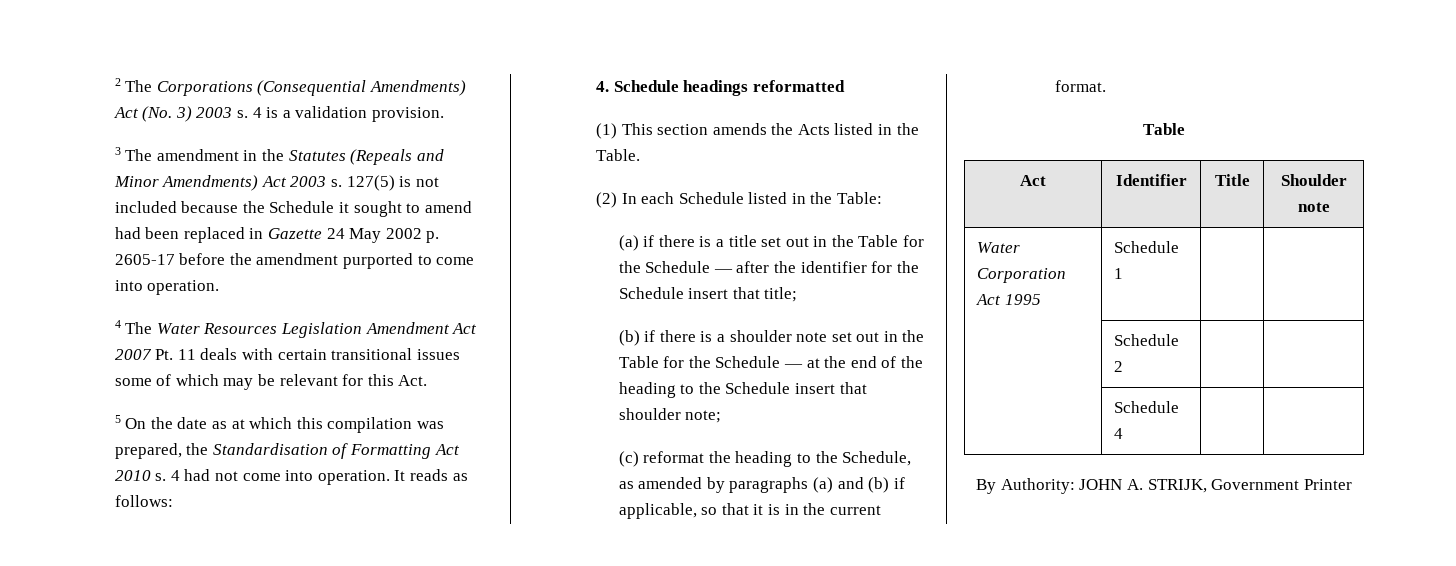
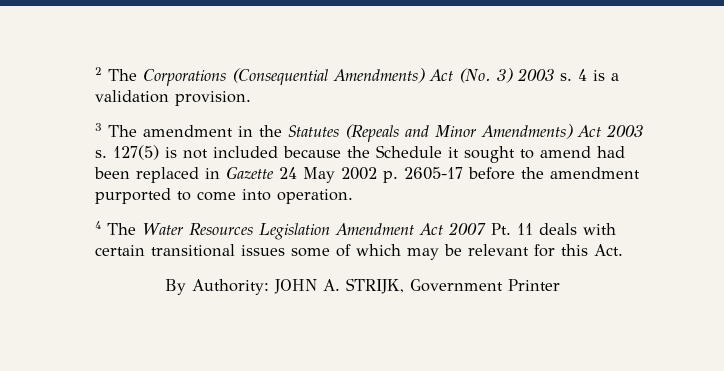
- 5 On the date as at which this compilation was prepared, the Standardisation of Formatting Act 2010 s. 4 had not come into operation. It reads as follows:
- 4. Schedule headings reformatted
- (1) This section amends the Acts listed in the Table.
- (2) In each Schedule listed in the Table:
- (a) if there is a title set out in the Table for the Schedule — after the identifier for the Schedule insert that title;
- (b) if there is a shoulder note set out in the Table for the Schedule — at the end of the heading to the Schedule insert that shoulder note;
- (c) reformat the heading to the Schedule, as amended by paragraphs (a) and (b) if applicable, so that it is in the current format.
- Table
- Act | Identifier | Title | Shoulder note
- Water Corporation Act 1995 | Schedule 1 | |
- | Schedule 2 | |
- | Schedule 4 | |

